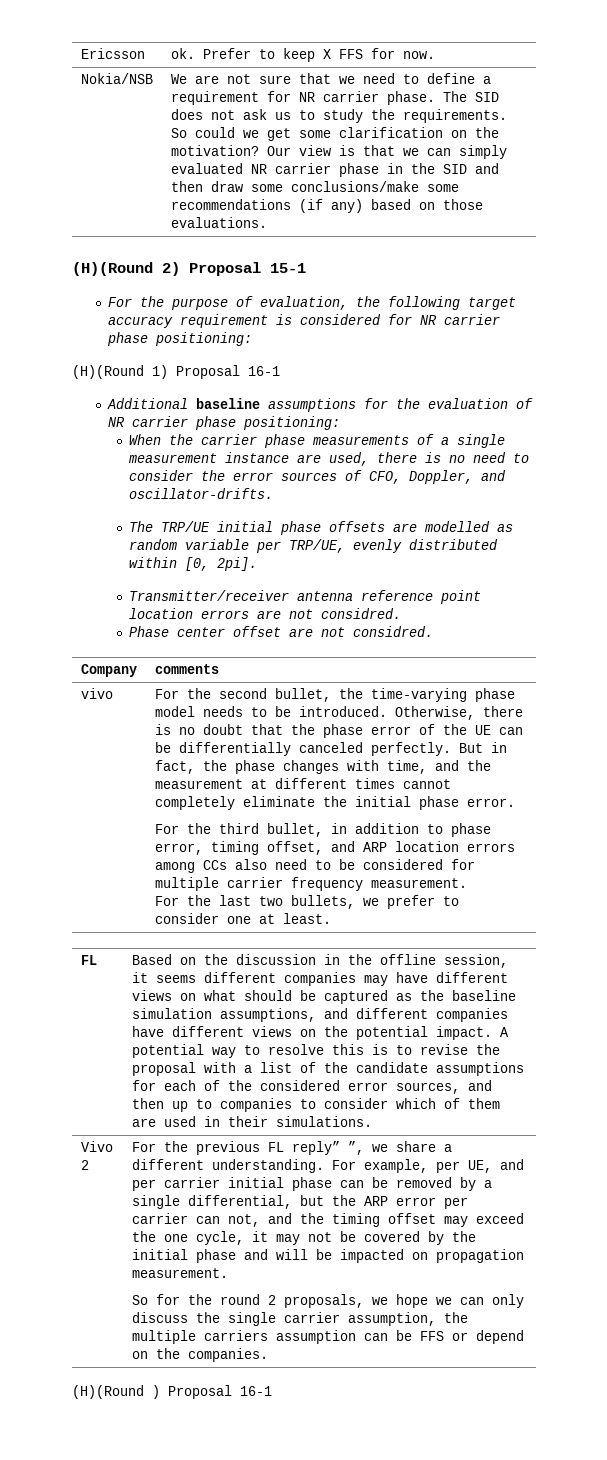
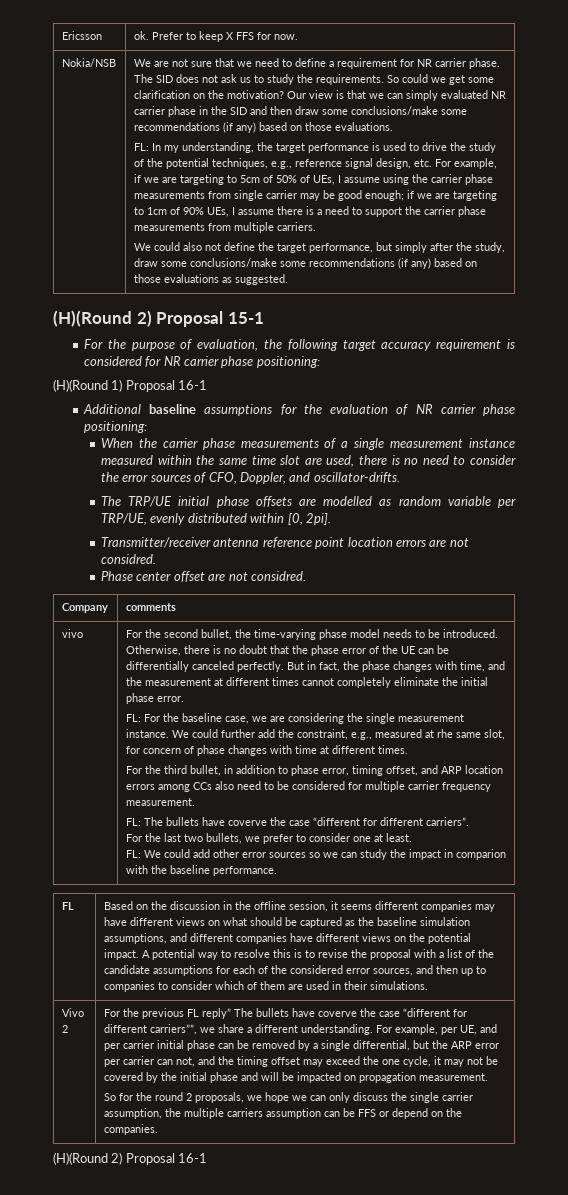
+ FL: In my understanding, the target performance is used to drive the study of the potential techniques, e.g., reference signal design, etc. For example, if we are targeting to 5cm of 50% of UEs, I assume using the carrier phase measurements from single carrier may be good enough; if we are targeting to 1cm of 90% UEs, I assume there is a need to support the carrier phase measurements from multiple carriers.
+ We could also not define the target performance, but simply after the study, draw some conclusions/make some recommendations (if any) based on those evaluations as suggested.
- When the carrier phase measurements of a single measurement instance are used, there is no need to consider the error sources of CFO, Doppler, and oscillator-drifts.
+ When the carrier phase measurements of a single measurement instance measured within the same time slot are used, there is no need to consider the error sources of CFO, Doppler, and oscillator-drifts.
+ FL: For the baseline case, we are considering the single measurement instance. We could further add the constraint, e.g., measured at rhe same slot, for concern of phase changes with time at different times.
+ FL: The bullets have coverve the case “different for different carriers”.
+ FL: We could add other error sources so we can study the impact in comparion with the baseline performance.
- For the previous FL reply” ”, we share a different understanding.
+ For the previous FL reply” The bullets have coverve the case “different for different carriers””, we share a different understanding.
- (H)(Round ) Proposal 16-1
+ (H)(Round 2) Proposal 16-1

